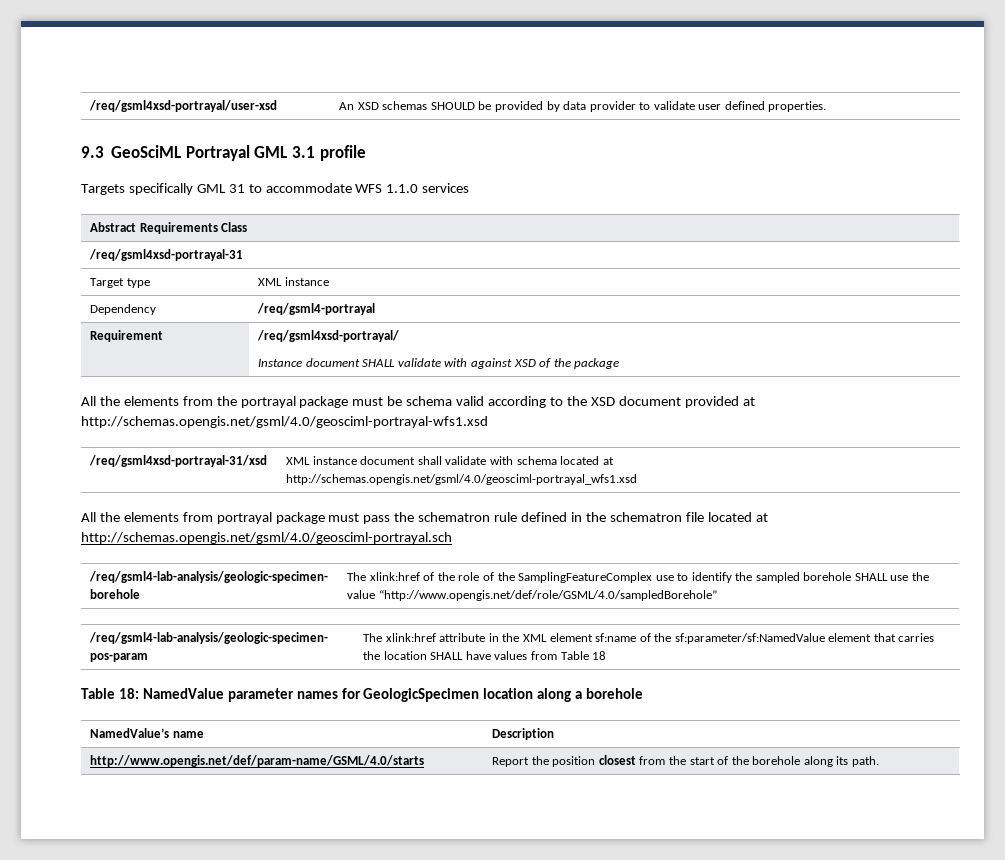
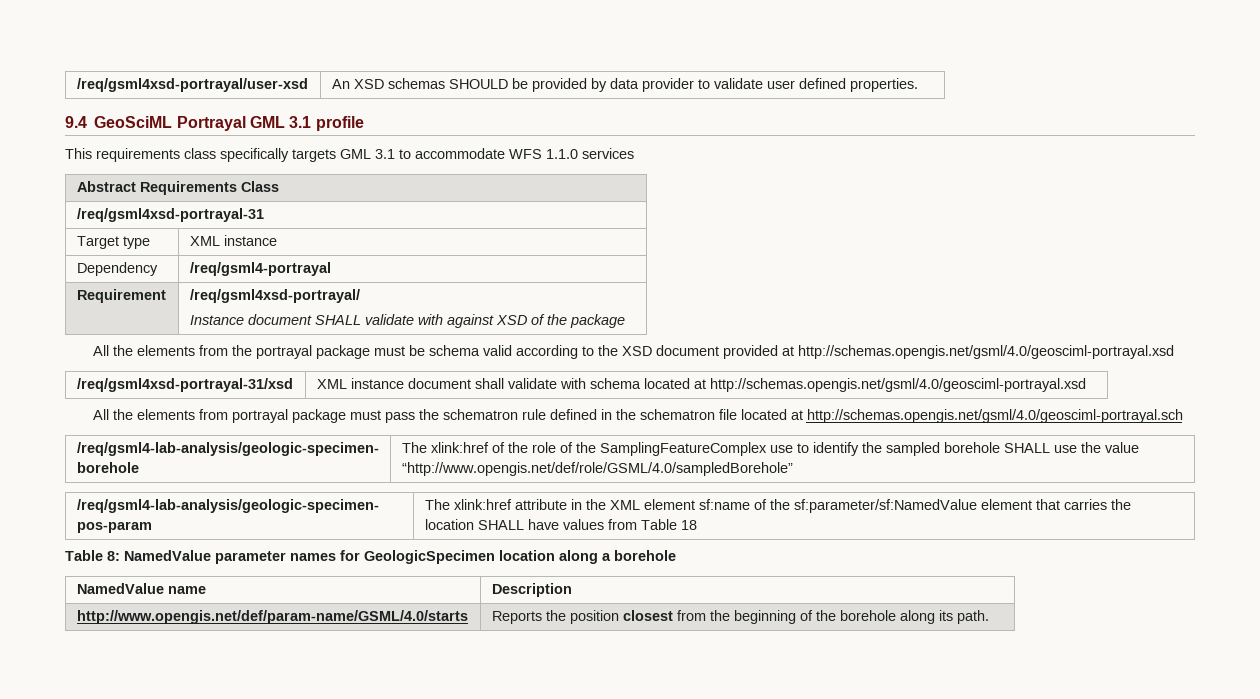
- 9.3 GeoSciML Portrayal GML 3.1 profile
+ 9.4 GeoSciML Portrayal GML 3.1 profile
- Targets specifically GML 31 to accommodate WFS 1.1.0 services
+ This requirements class specifically targets GML 3.1 to accommodate WFS 1.1.0 services
- All the elements from the portrayal package must be schema valid according to the XSD document provided at http://schemas.opengis.net/gsml/4.0/geosciml-portrayal-wfs1.xsd
+ All the elements from the portrayal package must be schema valid according to the XSD document provided at http://schemas.opengis.net/gsml/4.0/geosciml-portrayal.xsd
- /req/gsml4xsd-portrayal-31/xsd | XML instance document shall validate with schema located at http://schemas.opengis.net/gsml/4.0/geosciml-portrayal_wfs1.xsd
+ /req/gsml4xsd-portrayal-31/xsd | XML instance document shall validate with schema located at http://schemas.opengis.net/gsml/4.0/geosciml-portrayal.xsd
- Table 18: NamedValue parameter names for GeologicSpecimen location along a borehole
+ Table 8: NamedValue parameter names for GeologicSpecimen location along a borehole
- NamedValue’s name | Description
+ NamedValue name | Description
- http://www.opengis.net/def/param-name/GSML/4.0/starts | Report the position closest from the start of the borehole along its path.
+ http://www.opengis.net/def/param-name/GSML/4.0/starts | Reports the position closest from the beginning of the borehole along its path.

